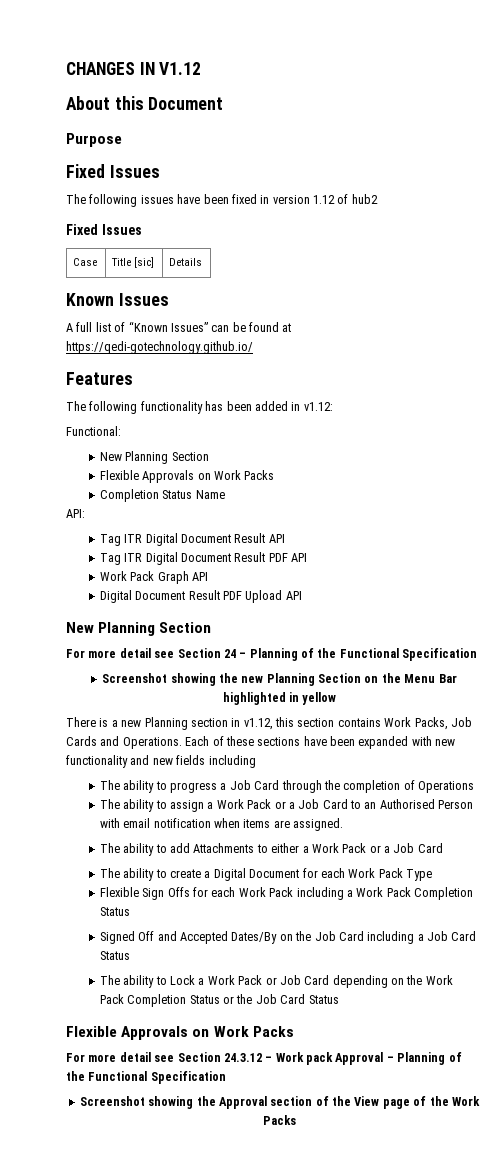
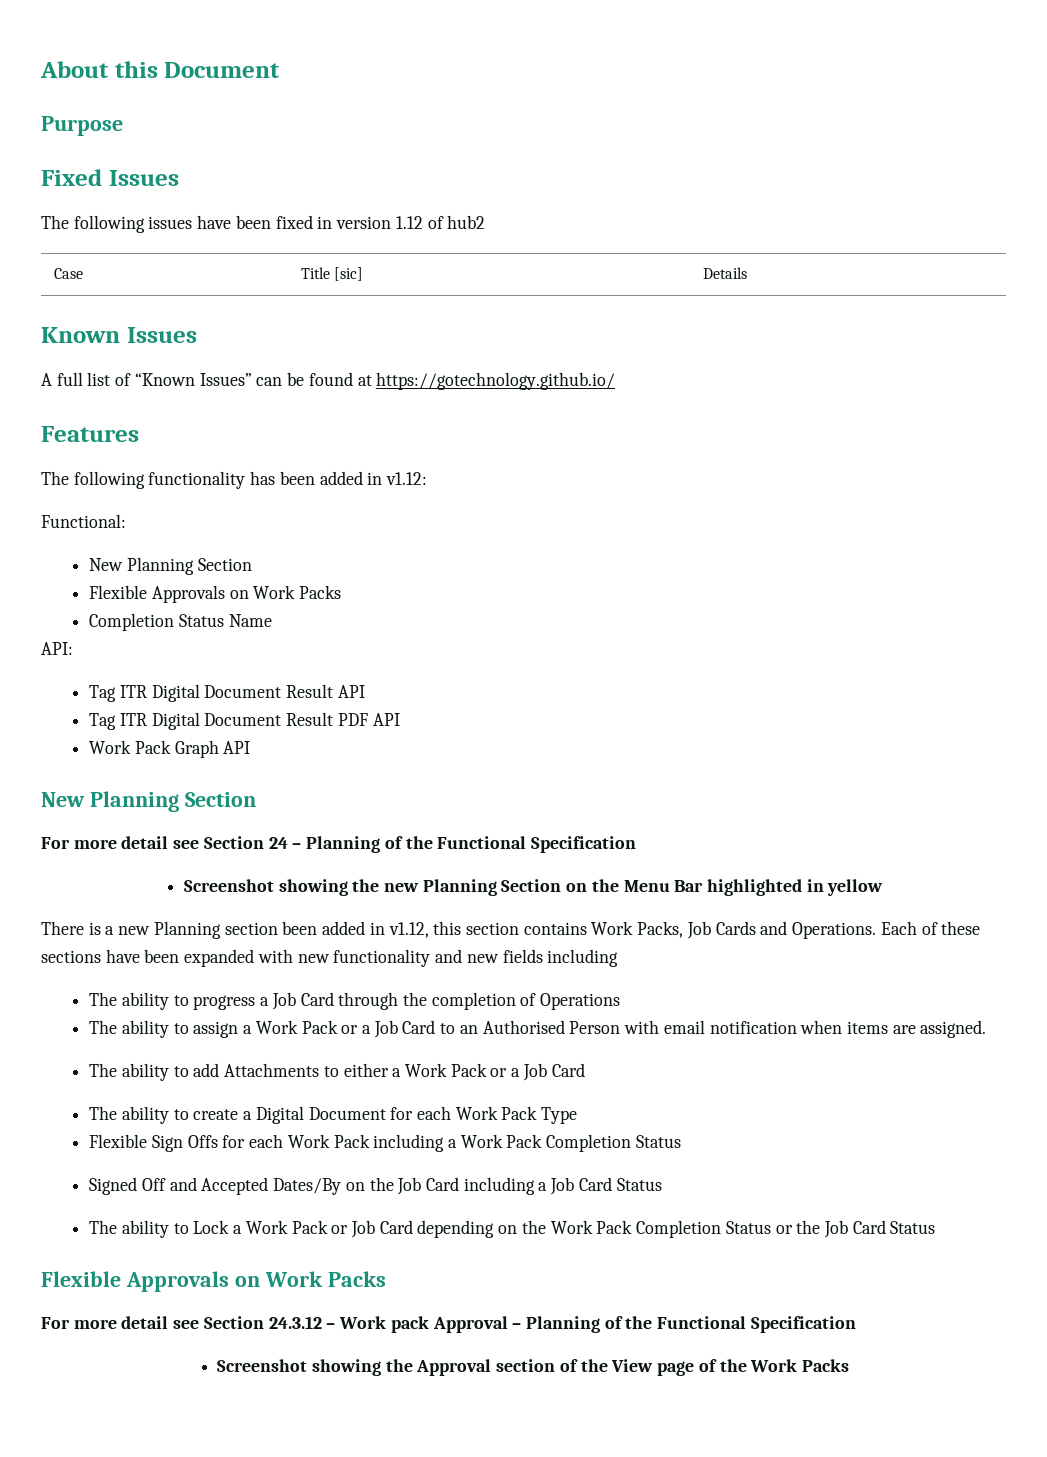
- CHANGES IN V1.12
  The following issues have been fixed in version 1.12 of hub2
- Fixed Issues
- A full list of “Known Issues” can be found at https://qedi-gotechnology.github.io/
+ A full list of “Known Issues” can be found at https://gotechnology.github.io/
- Digital Document Result PDF Upload API
- There is a new Planning section in v1.12, this section contains Work Packs, Job Cards and Operations.
+ There is a new Planning section been added in v1.12, this section contains Work Packs, Job Cards and Operations.

